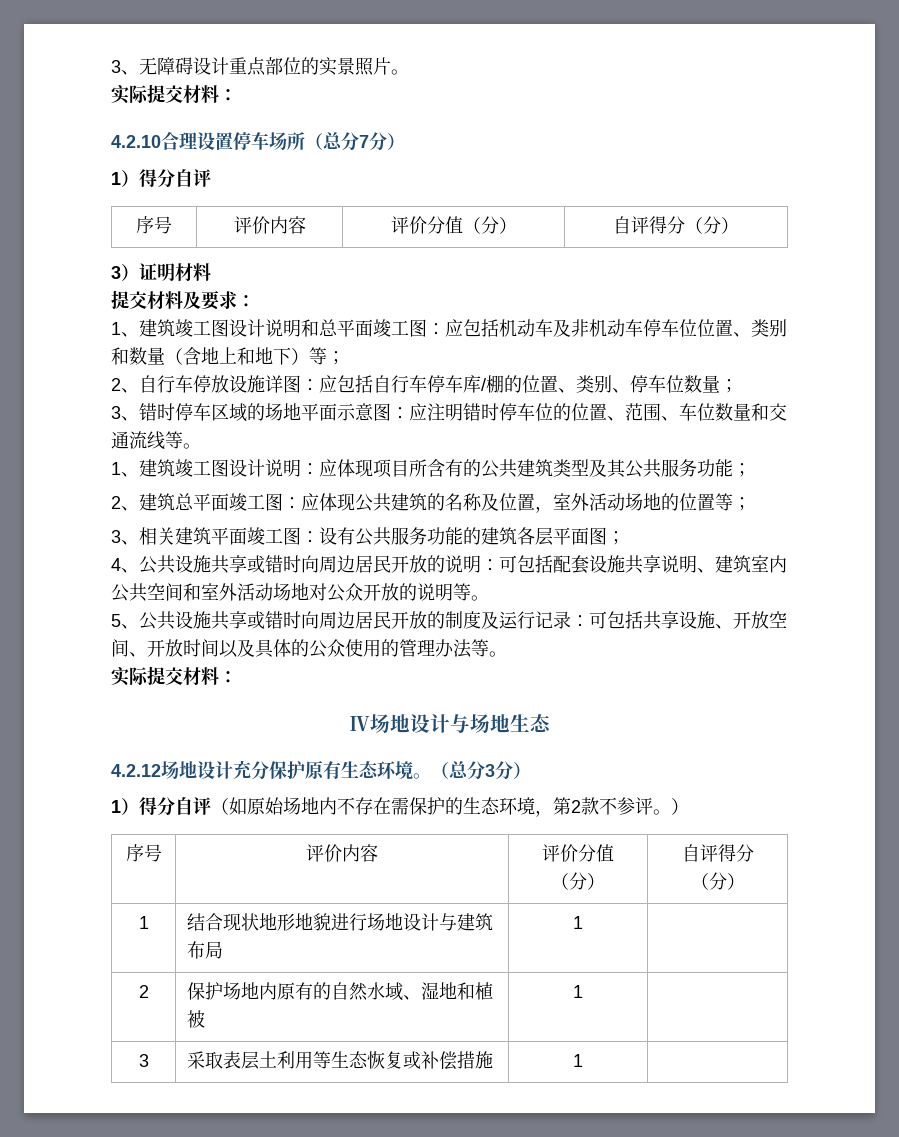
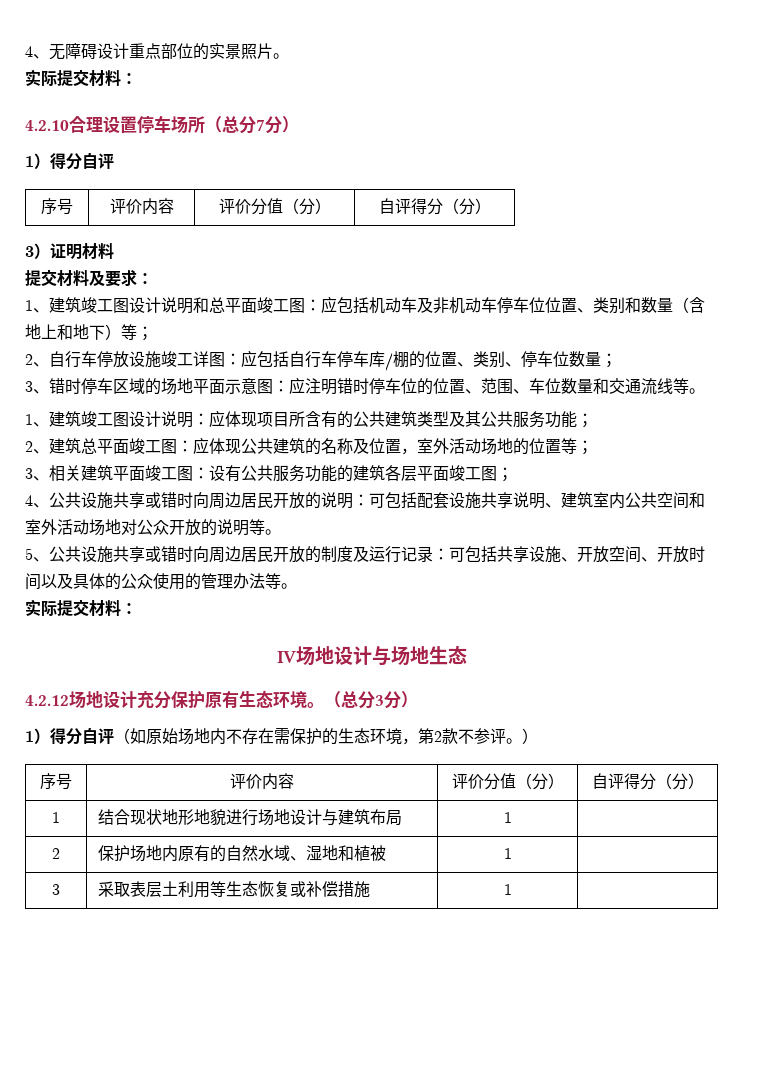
- 3、无障碍设计重点部位的实景照片。
+ 4、无障碍设计重点部位的实景照片。
- 2、自行车停放设施详图：应包括自行车停车库/棚的位置、类别、停车位数量；
+ 2、自行车停放设施竣工详图：应包括自行车停车库/棚的位置、类别、停车位数量；
- 3、相关建筑平面竣工图：设有公共服务功能的建筑各层平面图；
+ 3、相关建筑平面竣工图：设有公共服务功能的建筑各层平面竣工图；

